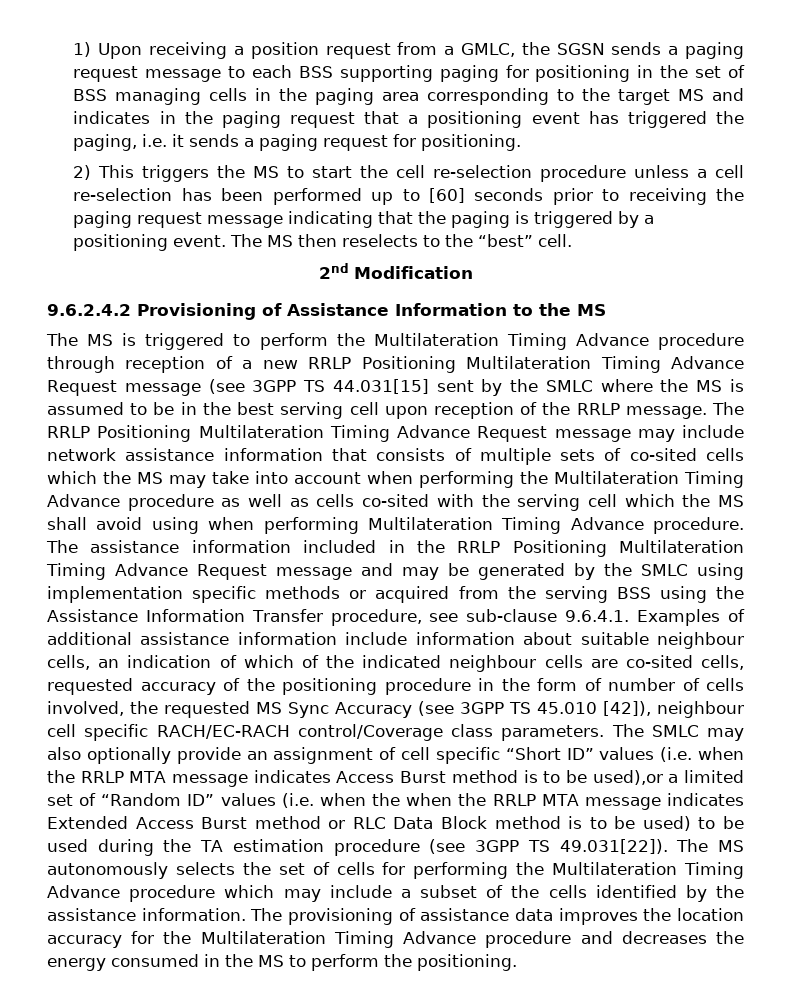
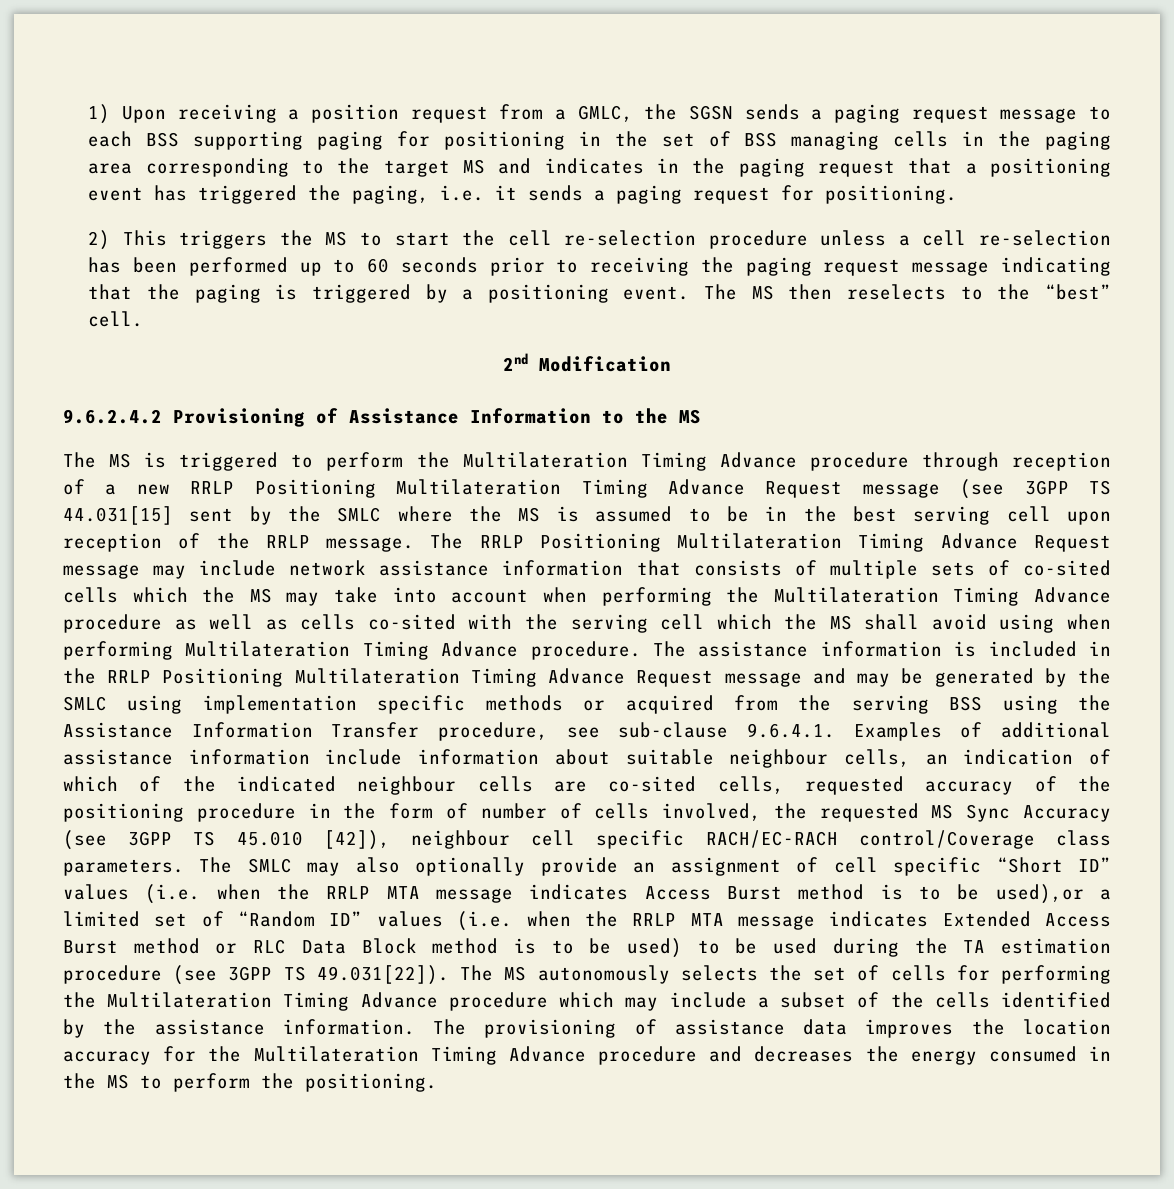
- 2) This triggers the MS to start the cell re-selection procedure unless a cell re-selection has been performed up to [60] seconds prior to receiving the paging request message indicating that the paging is triggered by a positioning event.
+ 2) This triggers the MS to start the cell re-selection procedure unless a cell re-selection has been performed up to 60 seconds prior to receiving the paging request message indicating that the paging is triggered by a positioning event.
- The assistance information included in the RRLP Positioning Multilateration Timing Advance Request message and may be generated by the SMLC using implementation specific methods or acquired from the serving BSS using the Assistance Information Transfer procedure, see sub-clause 9.6.4.1. Examples of additional assistance information include information about suitable neighbour cells, an indication of which of the indicated neighbour cells are co-sited cells, requested accuracy of the positioning procedure in the form of number of cells involved, the requested MS Sync Accuracy (see 3GPP TS 45.010 [42]), neighbour cell specific RACH/EC-RACH control/Coverage class parameters.
+ The assistance information is included in the RRLP Positioning Multilateration Timing Advance Request message and may be generated by the SMLC using implementation specific methods or acquired from the serving BSS using the Assistance Information Transfer procedure, see sub-clause 9.6.4.1. Examples of additional assistance information include information about suitable neighbour cells, an indication of which of the indicated neighbour cells are co-sited cells, requested accuracy of the positioning procedure in the form of number of cells involved, the requested MS Sync Accuracy (see 3GPP TS 45.010 [42]), neighbour cell specific RACH/EC-RACH control/Coverage class parameters.
- The SMLC may also optionally provide an assignment of cell specific “Short ID” values (i.e. when the RRLP MTA message indicates Access Burst method is to be used),or a limited set of “Random ID” values (i.e. when the when the RRLP MTA message indicates Extended Access Burst method or RLC Data Block method is to be used) to be used during the TA estimation procedure (see 3GPP TS 49.031[22]). The MS autonomously selects the set of cells for performing the Multilateration Timing Advance procedure which may include a subset of the cells identified by the assistance information.
+ The SMLC may also optionally provide an assignment of cell specific “Short ID” values (i.e. when the RRLP MTA message indicates Access Burst method is to be used),or a limited set of “Random ID” values (i.e. when the RRLP MTA message indicates Extended Access Burst method or RLC Data Block method is to be used) to be used during the TA estimation procedure (see 3GPP TS 49.031[22]). The MS autonomously selects the set of cells for performing the Multilateration Timing Advance procedure which may include a subset of the cells identified by the assistance information.

